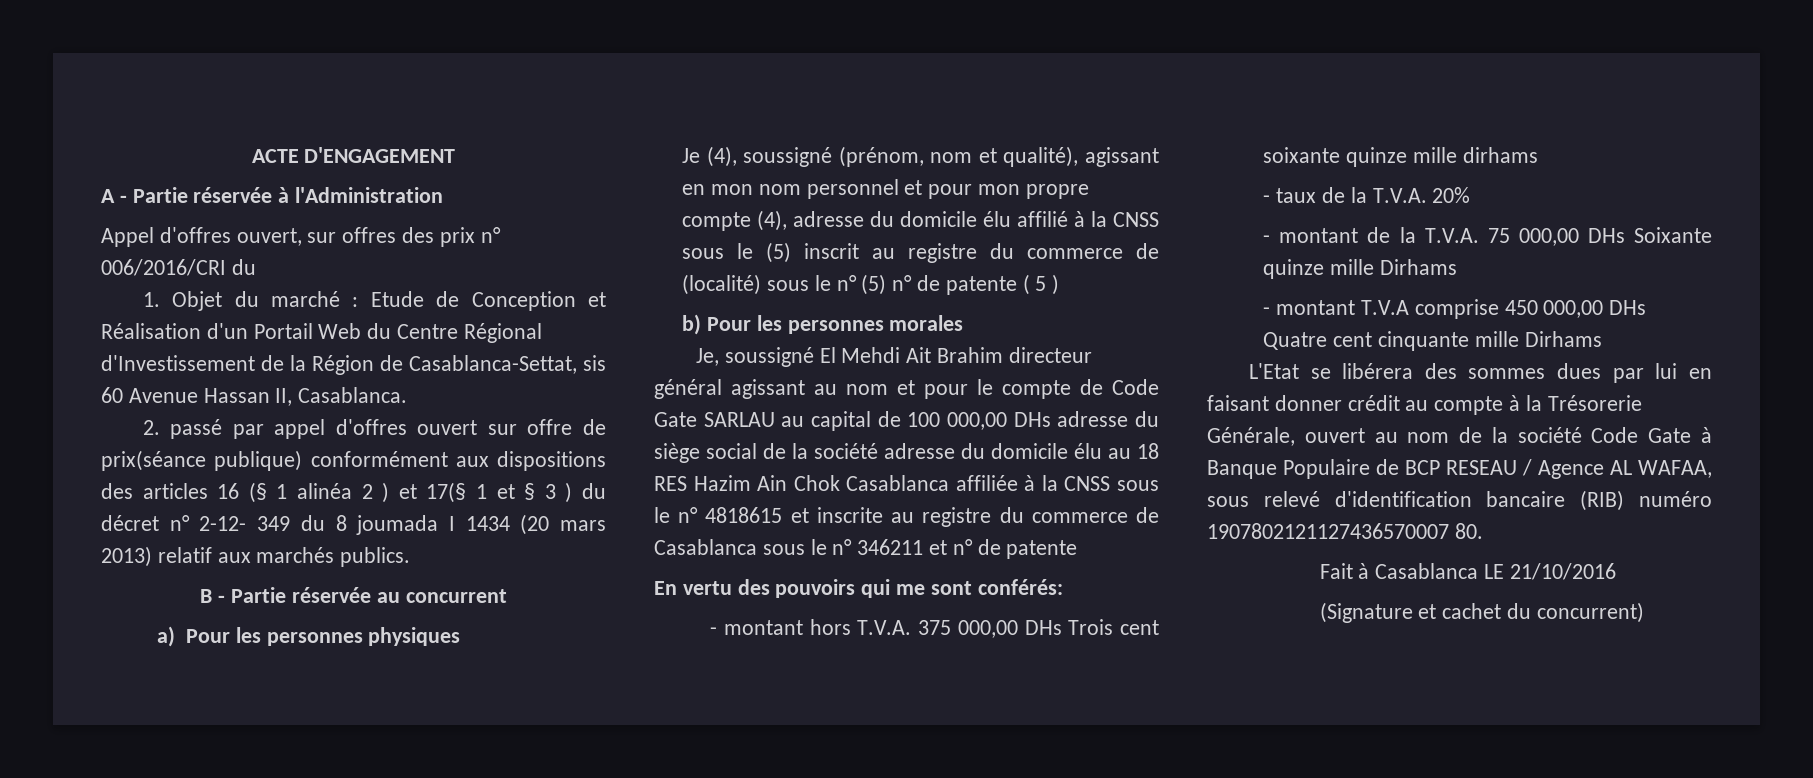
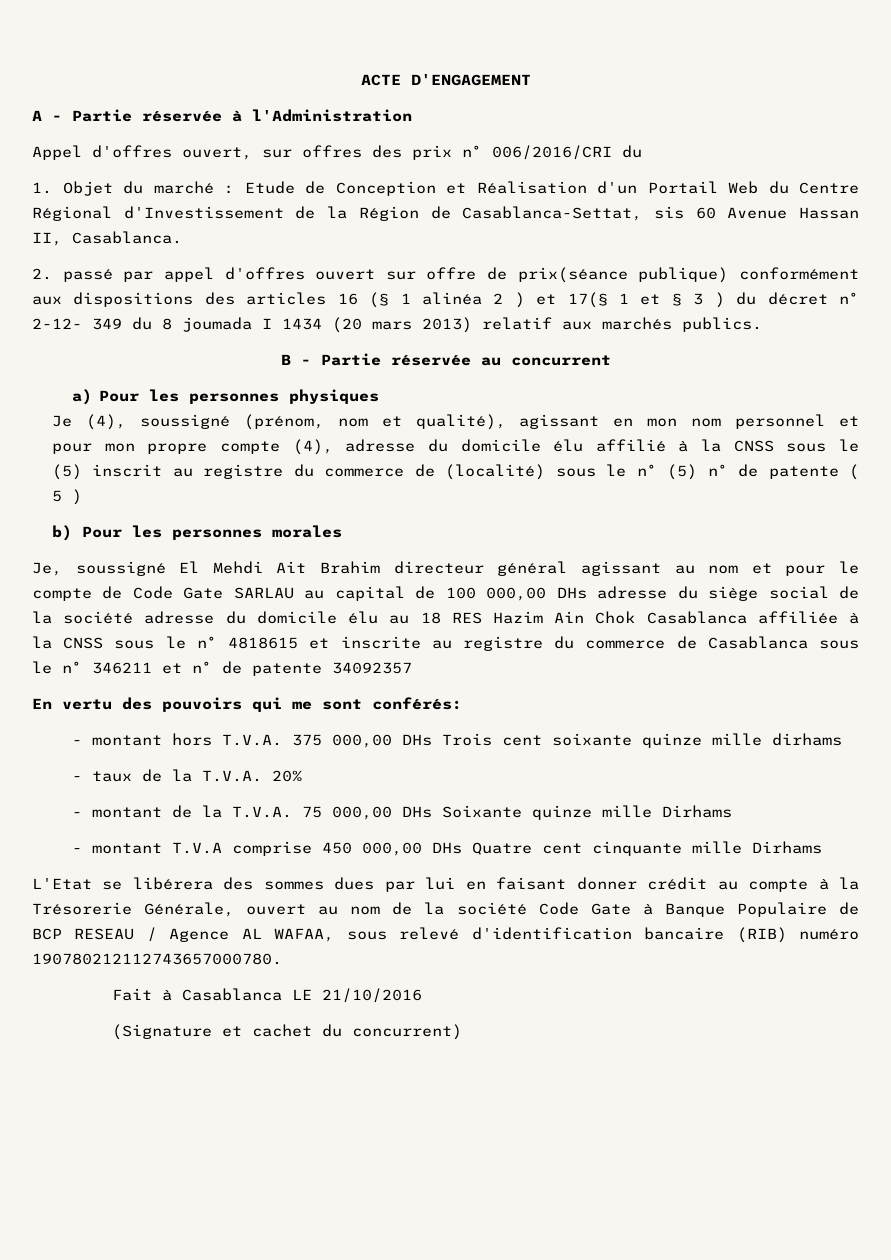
- Je, soussigné El Mehdi Ait Brahim directeur général agissant au nom et pour le compte de Code Gate SARLAU au capital de 100 000,00 DHs adresse du siège social de la société adresse du domicile élu au 18 RES Hazim Ain Chok Casablanca affiliée à la CNSS sous le n° 4818615 et inscrite au registre du commerce de Casablanca sous le n° 346211 et n° de patente
+ Je, soussigné El Mehdi Ait Brahim directeur général agissant au nom et pour le compte de Code Gate SARLAU au capital de 100 000,00 DHs adresse du siège social de la société adresse du domicile élu au 18 RES Hazim Ain Chok Casablanca affiliée à la CNSS sous le n° 4818615 et inscrite au registre du commerce de Casablanca sous le n° 346211 et n° de patente 34092357
- L'Etat se libérera des sommes dues par lui en faisant donner crédit au compte à la Trésorerie Générale, ouvert au nom de la société Code Gate à Banque Populaire de BCP RESEAU / Agence AL WAFAA, sous relevé d'identification bancaire (RIB) numéro 1907802121127436570007 80.
+ L'Etat se libérera des sommes dues par lui en faisant donner crédit au compte à la Trésorerie Générale, ouvert au nom de la société Code Gate à Banque Populaire de BCP RESEAU / Agence AL WAFAA, sous relevé d'identification bancaire (RIB) numéro 190780212112743657000780.

